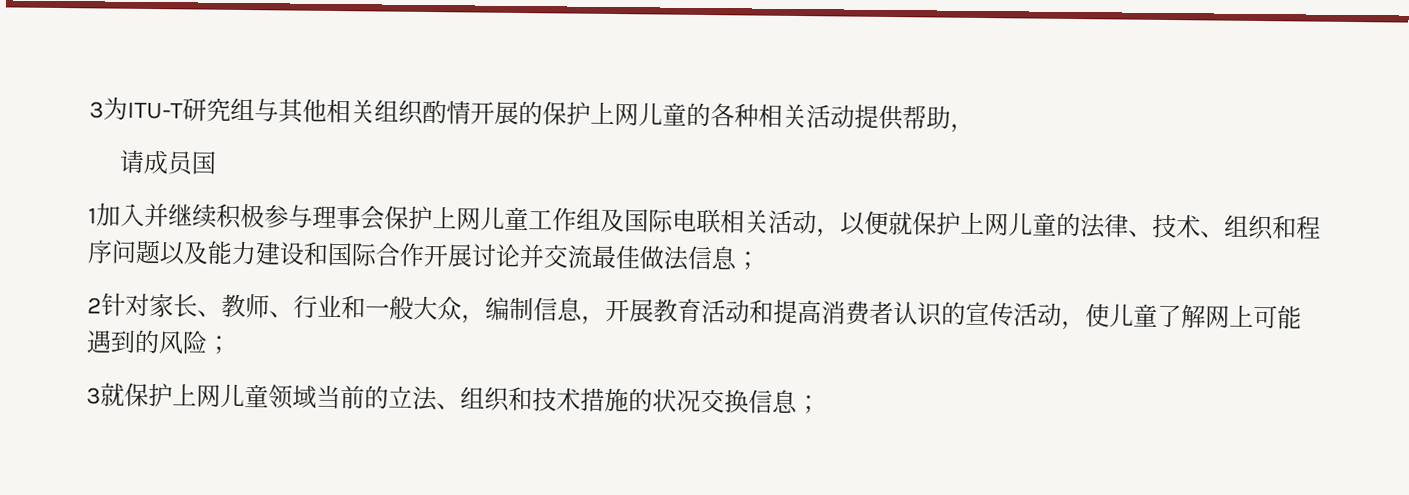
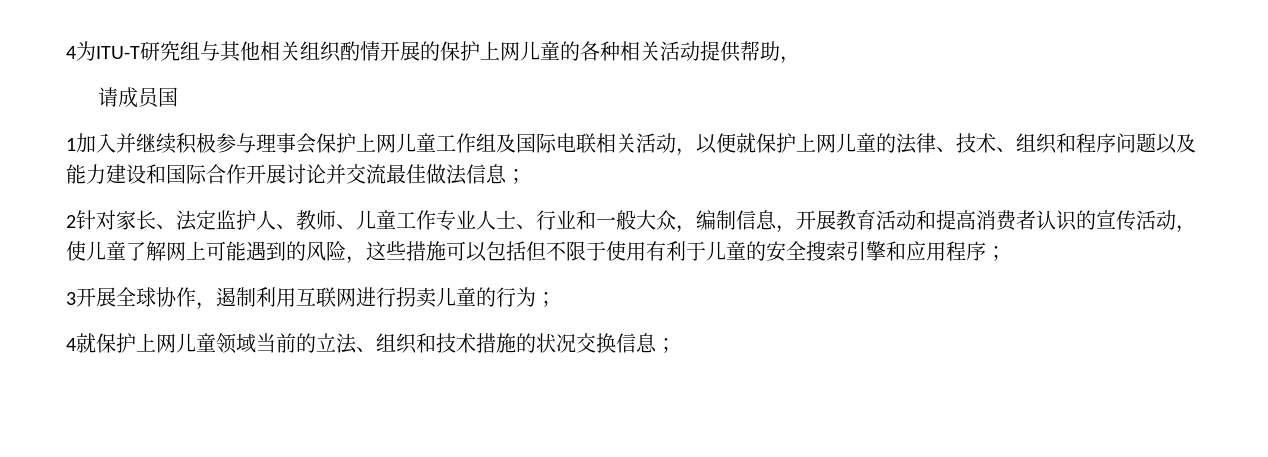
- 3为ITU-T研究组与其他相关组织酌情开展的保护上网儿童的各种相关活动提供帮助，
+ 4为ITU-T研究组与其他相关组织酌情开展的保护上网儿童的各种相关活动提供帮助，
- 2针对家长、教师、行业和一般大众，编制信息，开展教育活动和提高消费者认识的宣传活动，使儿童了解网上可能遇到的风险；
- 3就保护上网儿童领域当前的立法、组织和技术措施的状况交换信息；
+ 2针对家长、法定监护人、教师、儿童工作专业人士、行业和一般大众，编制信息，开展教育活动和提高消费者认识的宣传活动，使儿童了解网上可能遇到的风险，这些措施可以包括但不限于使用有利于儿童的安全搜索引擎和应用程序；
+ 3开展全球协作，遏制利用互联网进行拐卖儿童的行为；
+ 4就保护上网儿童领域当前的立法、组织和技术措施的状况交换信息；

